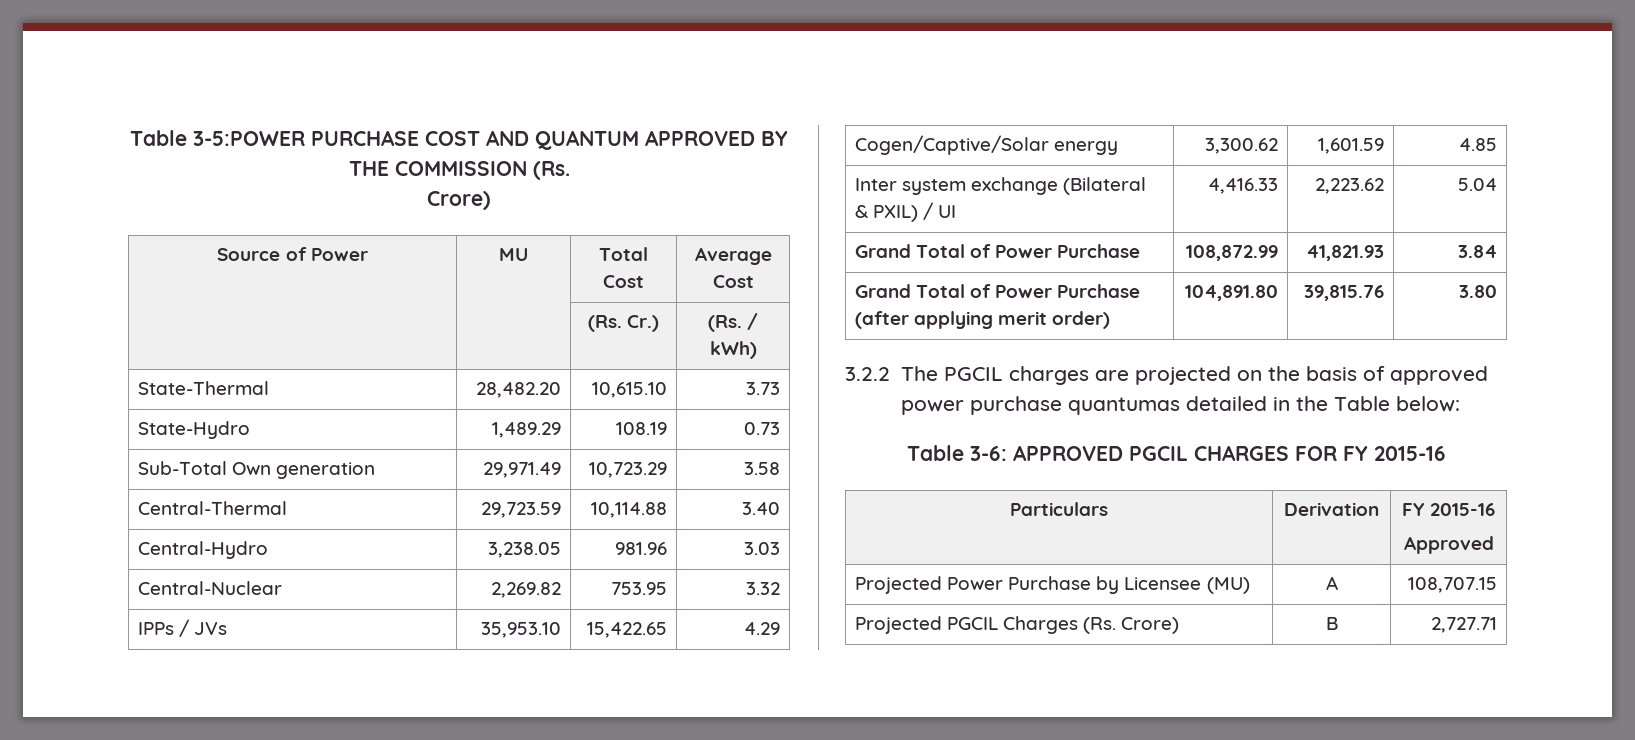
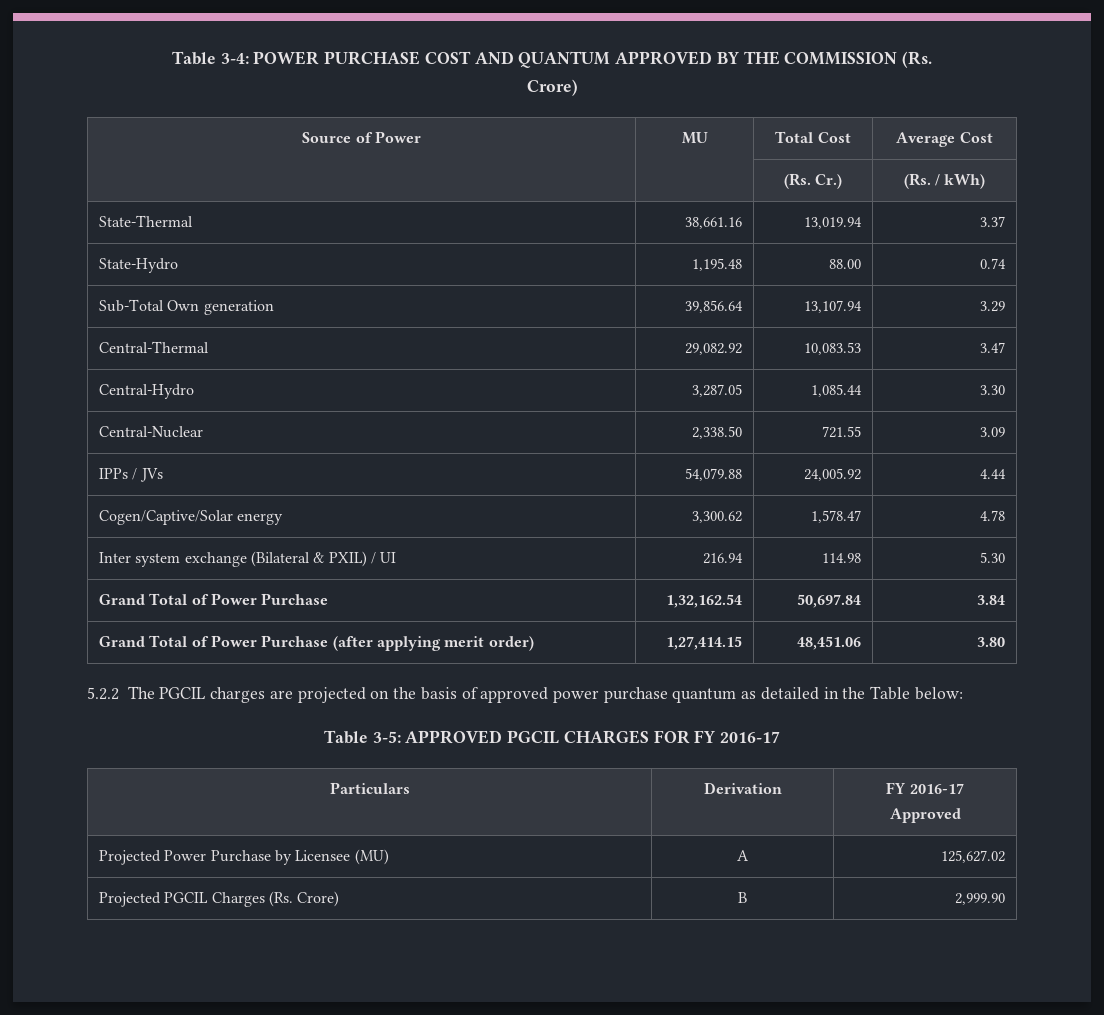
- Table 3-5:POWER PURCHASE COST AND QUANTUM APPROVED BY THE COMMISSION (Rs.
+ Table 3-4: POWER PURCHASE COST AND QUANTUM APPROVED BY THE COMMISSION (Rs.
- State-Thermal | 28,482.20 | 10,615.10 | 3.73
- State-Hydro | 1,489.29 | 108.19 | 0.73
- Sub-Total Own generation | 29,971.49 | 10,723.29 | 3.58
- Central-Thermal | 29,723.59 | 10,114.88 | 3.40
- Central-Hydro | 3,238.05 | 981.96 | 3.03
- Central-Nuclear | 2,269.82 | 753.95 | 3.32
+ State-Thermal | 38,661.16 | 13,019.94 | 3.37
+ State-Hydro | 1,195.48 | 88.00 | 0.74
+ Sub-Total Own generation | 39,856.64 | 13,107.94 | 3.29
+ Central-Thermal | 29,082.92 | 10,083.53 | 3.47
+ Central-Hydro | 3,287.05 | 1,085.44 | 3.30
+ Central-Nuclear | 2,338.50 | 721.55 | 3.09
- IPPs / JVs | 35,953.10 | 15,422.65 | 4.29
+ IPPs / JVs | 54,079.88 | 24,005.92 | 4.44
- Cogen/Captive/Solar energy | 3,300.62 | 1,601.59 | 4.85
+ Cogen/Captive/Solar energy | 3,300.62 | 1,578.47 | 4.78
- Inter system exchange (Bilateral & PXIL) / UI | 4,416.33 | 2,223.62 | 5.04
+ Inter system exchange (Bilateral & PXIL) / UI | 216.94 | 114.98 | 5.30
- Grand Total of Power Purchase | 108,872.99 | 41,821.93 | 3.84
+ Grand Total of Power Purchase | 1,32,162.54 | 50,697.84 | 3.84
- Grand Total of Power Purchase (after applying merit order) | 104,891.80 | 39,815.76 | 3.80
+ Grand Total of Power Purchase (after applying merit order) | 1,27,414.15 | 48,451.06 | 3.80
- 3.2.2 The PGCIL charges are projected on the basis of approved power purchase quantumas detailed in the Table below:
+ 5.2.2 The PGCIL charges are projected on the basis of approved power purchase quantum as detailed in the Table below:
- Table 3-6: APPROVED PGCIL CHARGES FOR FY 2015-16
+ Table 3-5: APPROVED PGCIL CHARGES FOR FY 2016-17
- Particulars | Derivation | FY 2015-16
+ Particulars | Derivation | FY 2016-17
- Projected Power Purchase by Licensee (MU) | A | 108,707.15
+ Projected Power Purchase by Licensee (MU) | A | 125,627.02
- Projected PGCIL Charges (Rs. Crore) | B | 2,727.71
+ Projected PGCIL Charges (Rs. Crore) | B | 2,999.90

